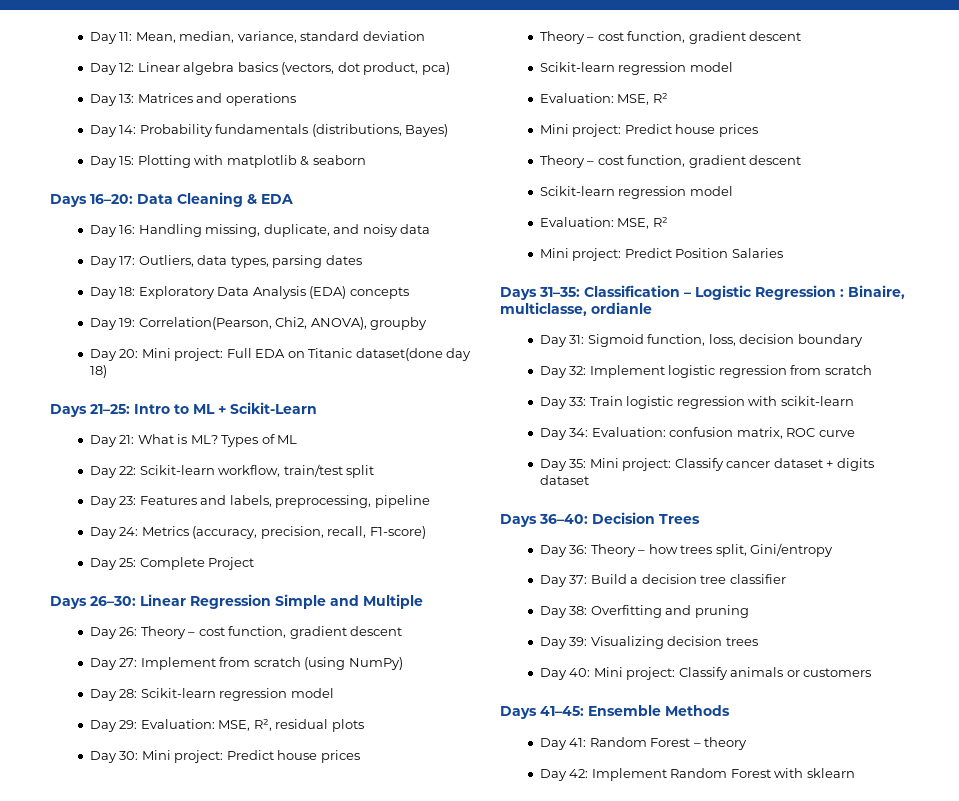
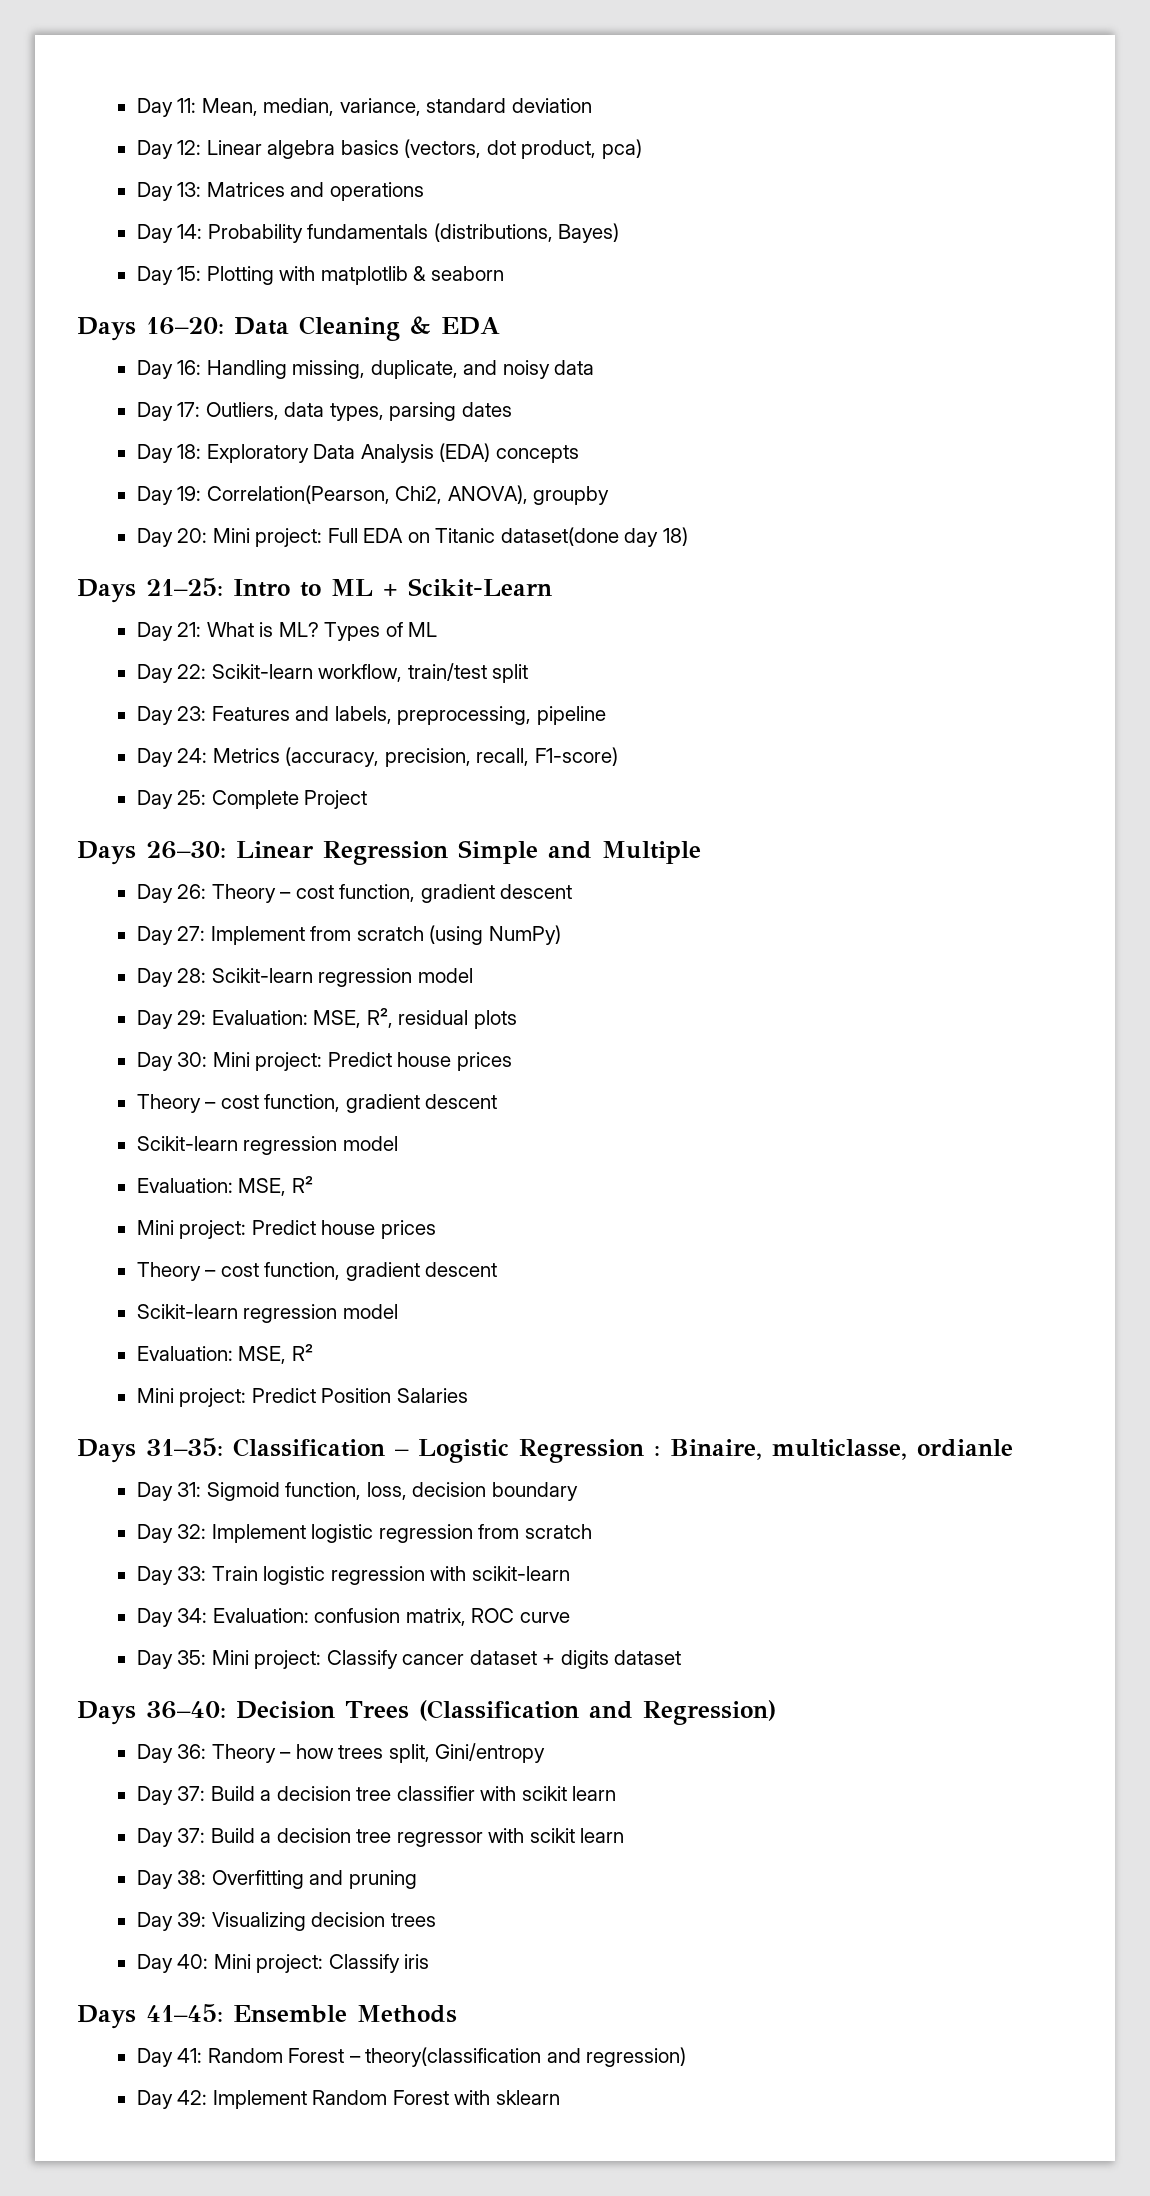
- Days 36–40: Decision Trees
+ Days 36–40: Decision Trees (Classification and Regression)
- Day 37: Build a decision tree classifier
+ Day 37: Build a decision tree classifier with scikit learn
+ Day 37: Build a decision tree regressor with scikit learn
- Day 40: Mini project: Classify animals or customers
+ Day 40: Mini project: Classify iris
- Day 41: Random Forest – theory
+ Day 41: Random Forest – theory(classification and regression)

